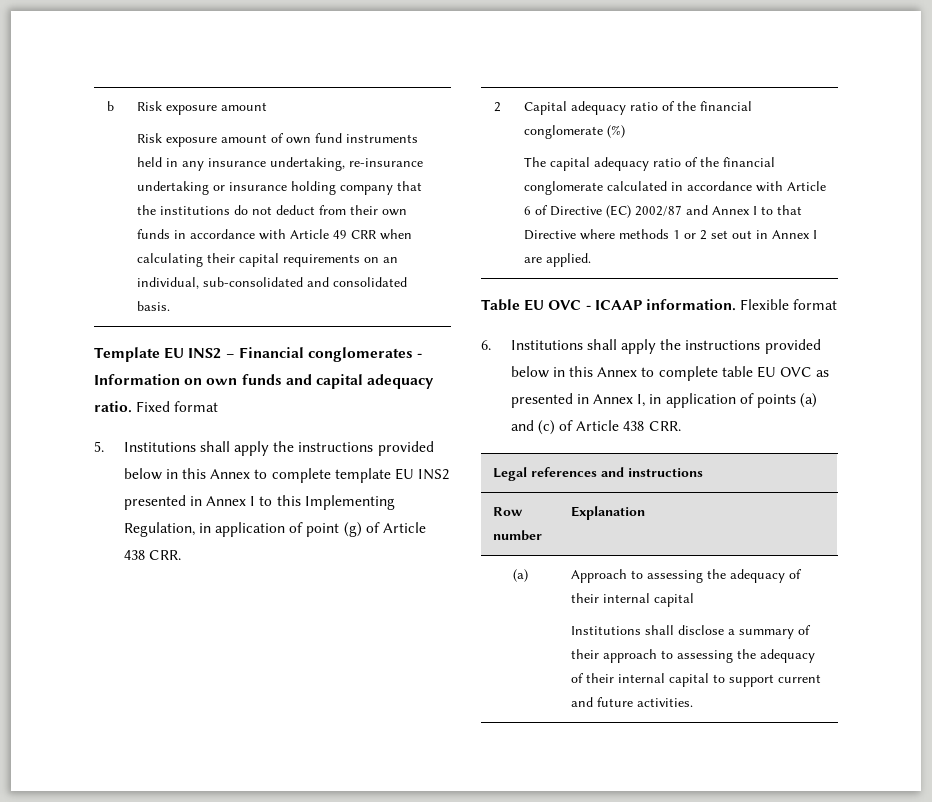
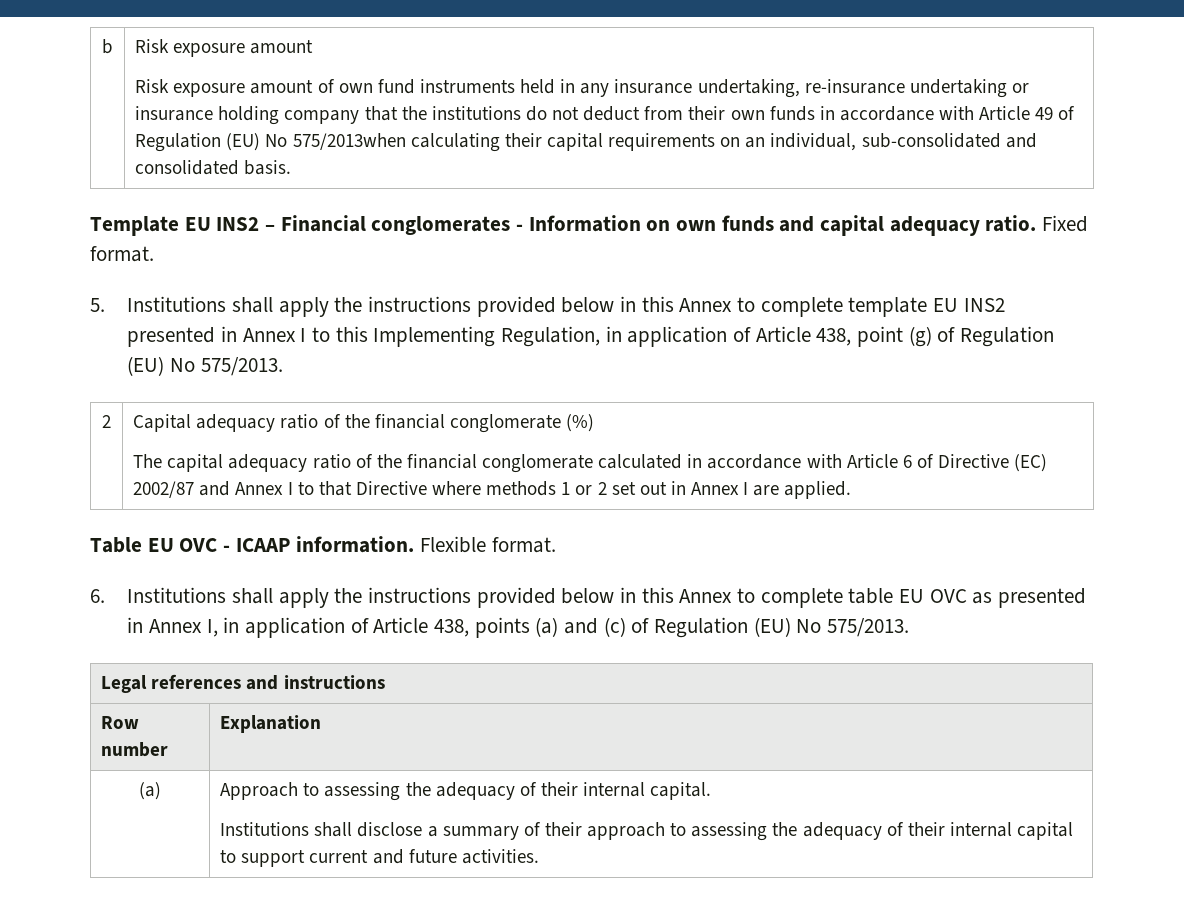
- Risk exposure amount of own fund instruments held in any insurance undertaking, re-insurance undertaking or insurance holding company that the institutions do not deduct from their own funds in accordance with Article 49 CRR when calculating their capital requirements on an individual, sub-consolidated and consolidated basis.
+ Risk exposure amount of own fund instruments held in any insurance undertaking, re-insurance undertaking or insurance holding company that the institutions do not deduct from their own funds in accordance with Article 49 of Regulation (EU) No 575/2013when calculating their capital requirements on an individual, sub-consolidated and consolidated basis.
- Fixed format
+ Fixed format.
- 5. Institutions shall apply the instructions provided below in this Annex to complete template EU INS2 presented in Annex I to this Implementing Regulation, in application of point (g) of Article 438 CRR.
+ 5. Institutions shall apply the instructions provided below in this Annex to complete template EU INS2 presented in Annex I to this Implementing Regulation, in application of Article 438, point (g) of Regulation (EU) No 575/2013.
- Flexible format
+ Flexible format.
- 6. Institutions shall apply the instructions provided below in this Annex to complete table EU OVC as presented in Annex I, in application of points (a) and (c) of Article 438 CRR.
+ 6. Institutions shall apply the instructions provided below in this Annex to complete table EU OVC as presented in Annex I, in application of Article 438, points (a) and (c) of Regulation (EU) No 575/2013.
- (a) | Approach to assessing the adequacy of their internal capital
+ (a) | Approach to assessing the adequacy of their internal capital.

